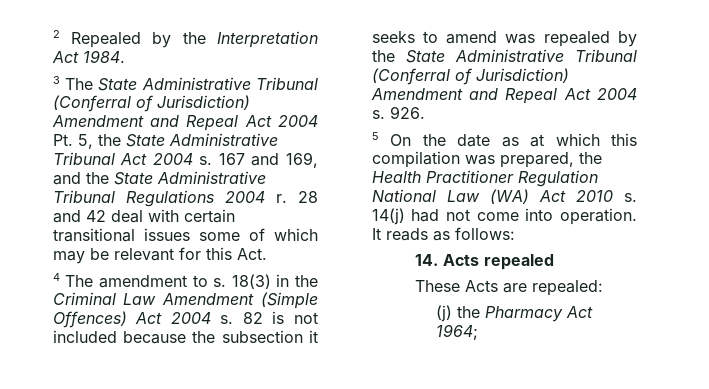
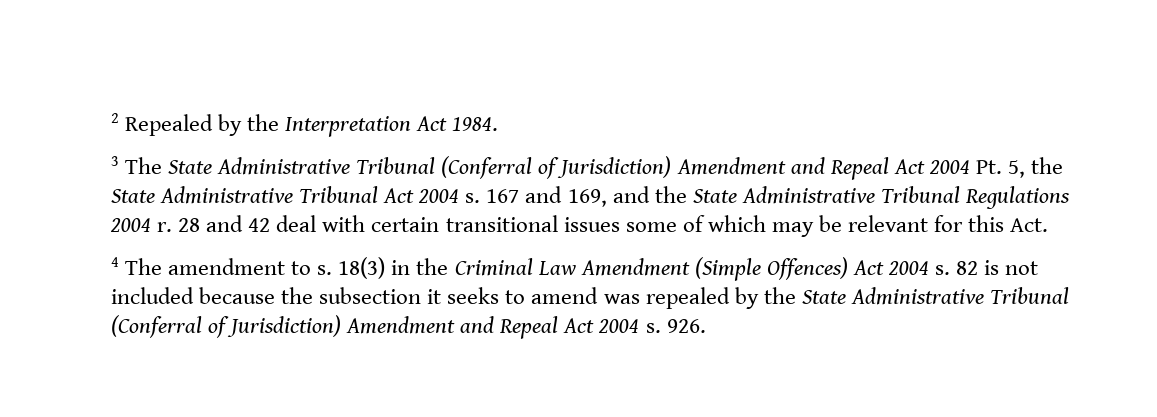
- 5 On the date as at which this compilation was prepared, the Health Practitioner Regulation National Law (WA) Act 2010 s. 14(j) had not come into operation. It reads as follows:
- 14. Acts repealed
- These Acts are repealed:
- (j) the Pharmacy Act 1964;

